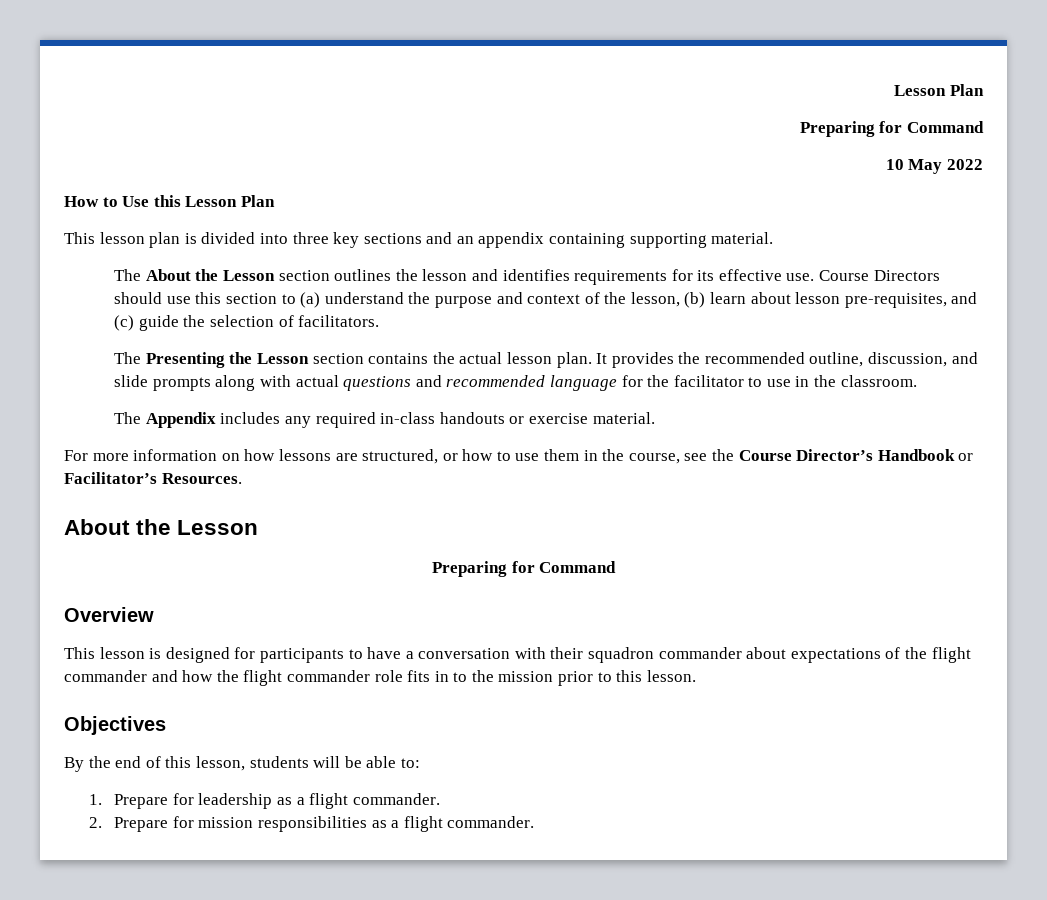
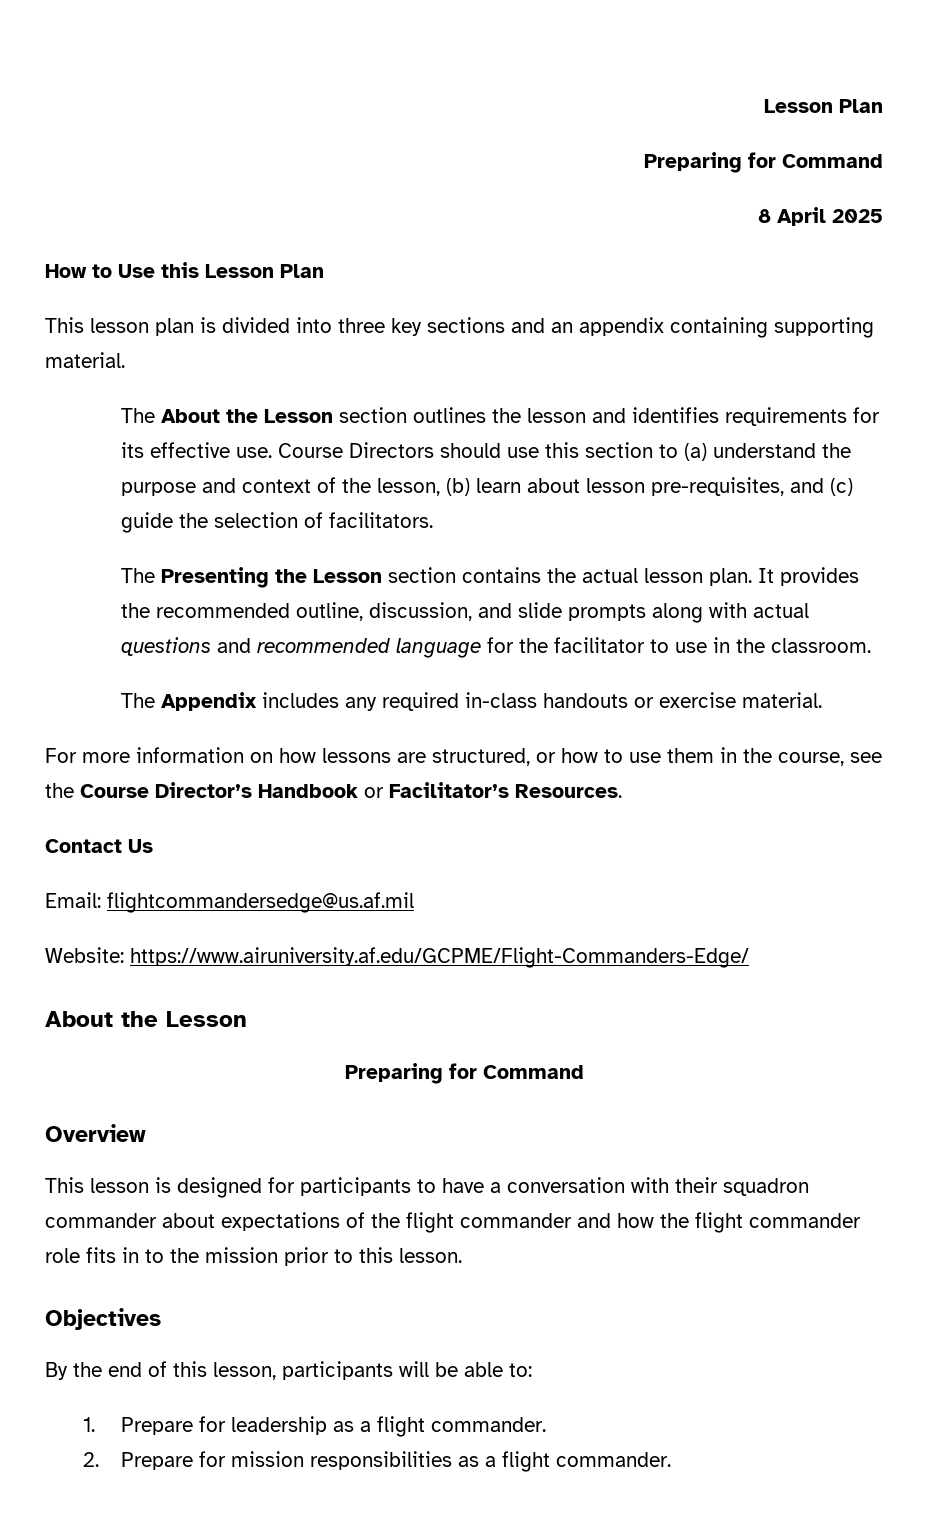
- 10 May 2022
+ 8 April 2025
+ Contact Us
+ Email: flightcommandersedge@us.af.mil
+ Website: https://www.airuniversity.af.edu/GCPME/Flight-Commanders-Edge/
- By the end of this lesson, students will be able to:
+ By the end of this lesson, participants will be able to:

